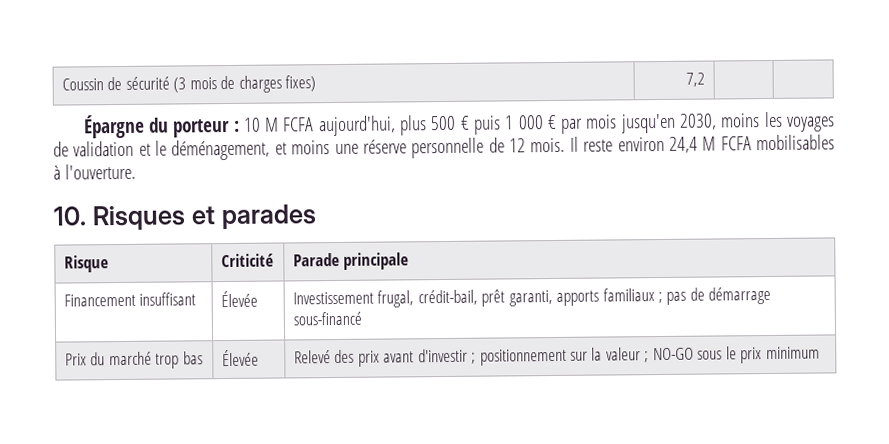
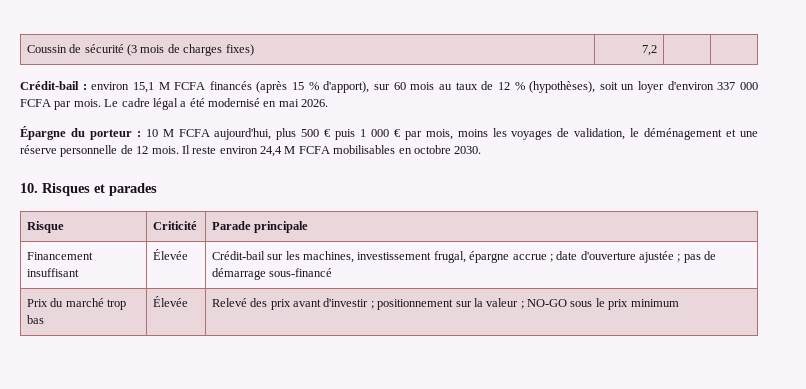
+ Crédit-bail : environ 15,1 M FCFA financés (après 15 % d'apport), sur 60 mois au taux de 12 % (hypothèses), soit un loyer d'environ 337 000 FCFA par mois. Le cadre légal a été modernisé en mai 2026.
- Épargne du porteur : 10 M FCFA aujourd'hui, plus 500 € puis 1 000 € par mois jusqu'en 2030, moins les voyages de validation et le déménagement, et moins une réserve personnelle de 12 mois.
+ Épargne du porteur : 10 M FCFA aujourd'hui, plus 500 € puis 1 000 € par mois, moins les voyages de validation, le déménagement et une réserve personnelle de 12 mois.
- Il reste environ 24,4 M FCFA mobilisables à l'ouverture.
+ Il reste environ 24,4 M FCFA mobilisables en octobre 2030.
- Financement insuffisant | Élevée | Investissement frugal, crédit-bail, prêt garanti, apports familiaux ; pas de démarrage sous-financé
+ Financement insuffisant | Élevée | Crédit-bail sur les machines, investissement frugal, épargne accrue ; date d'ouverture ajustée ; pas de démarrage sous-financé

